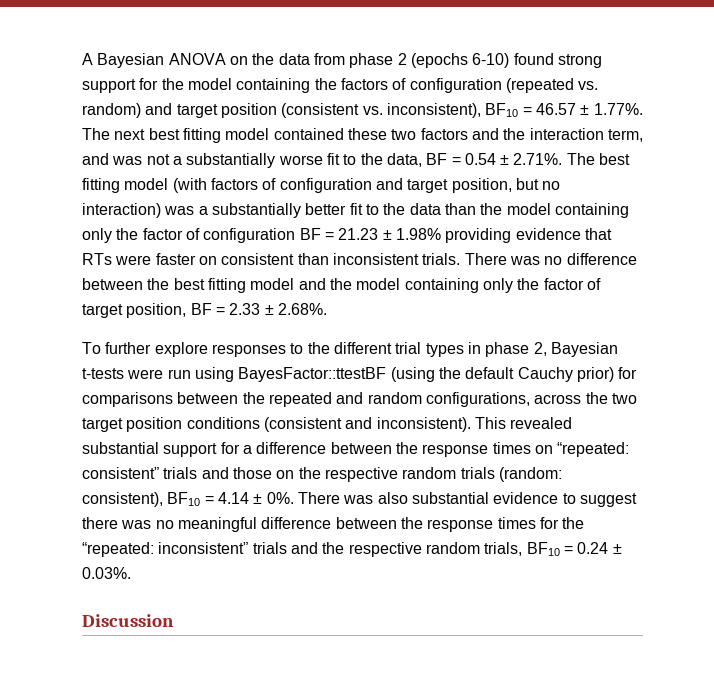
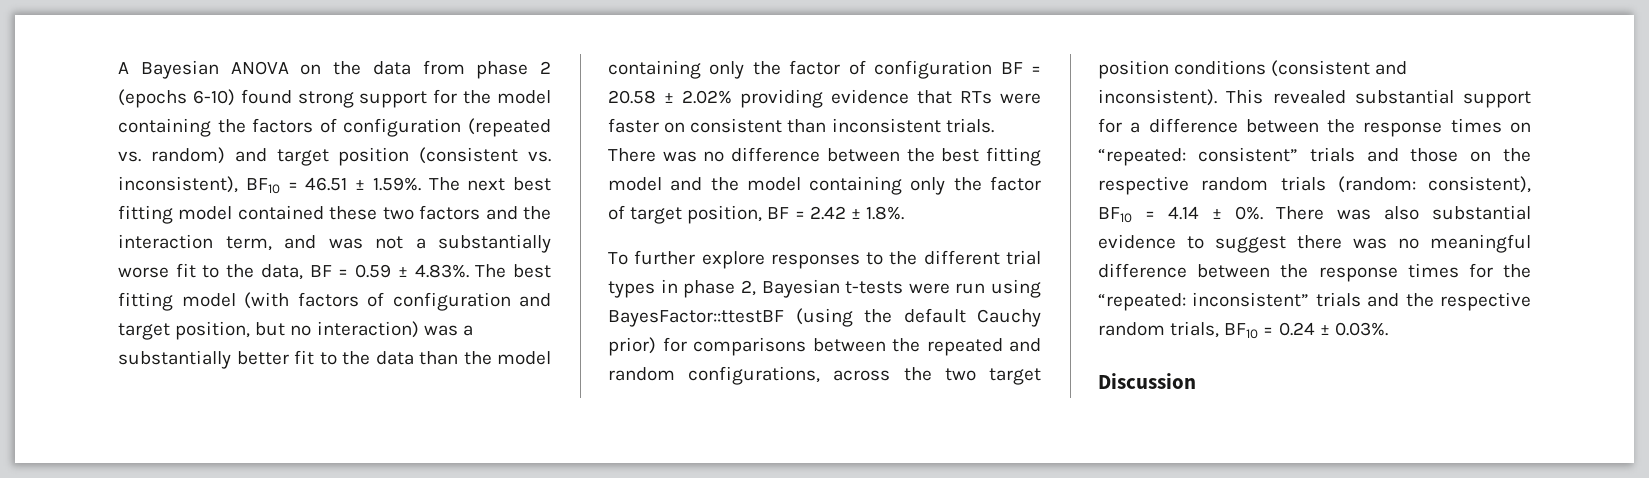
- A Bayesian ANOVA on the data from phase 2 (epochs 6-10) found strong support for the model containing the factors of configuration (repeated vs. random) and target position (consistent vs. inconsistent), BF10 = 46.57 ± 1.77%. The next best fitting model contained these two factors and the interaction term, and was not a substantially worse fit to the data, BF = 0.54 ± 2.71%. The best fitting model (with factors of configuration and target position, but no interaction) was a substantially better fit to the data than the model containing only the factor of configuration BF = 21.23 ± 1.98% providing evidence that RTs were faster on consistent than inconsistent trials.
+ A Bayesian ANOVA on the data from phase 2 (epochs 6-10) found strong support for the model containing the factors of configuration (repeated vs. random) and target position (consistent vs. inconsistent), BF10 = 46.51 ± 1.59%. The next best fitting model contained these two factors and the interaction term, and was not a substantially worse fit to the data, BF = 0.59 ± 4.83%. The best fitting model (with factors of configuration and target position, but no interaction) was a substantially better fit to the data than the model containing only the factor of configuration BF = 20.58 ± 2.02% providing evidence that RTs were faster on consistent than inconsistent trials.
- There was no difference between the best fitting model and the model containing only the factor of target position, BF = 2.33 ± 2.68%.
+ There was no difference between the best fitting model and the model containing only the factor of target position, BF = 2.42 ± 1.8%.

